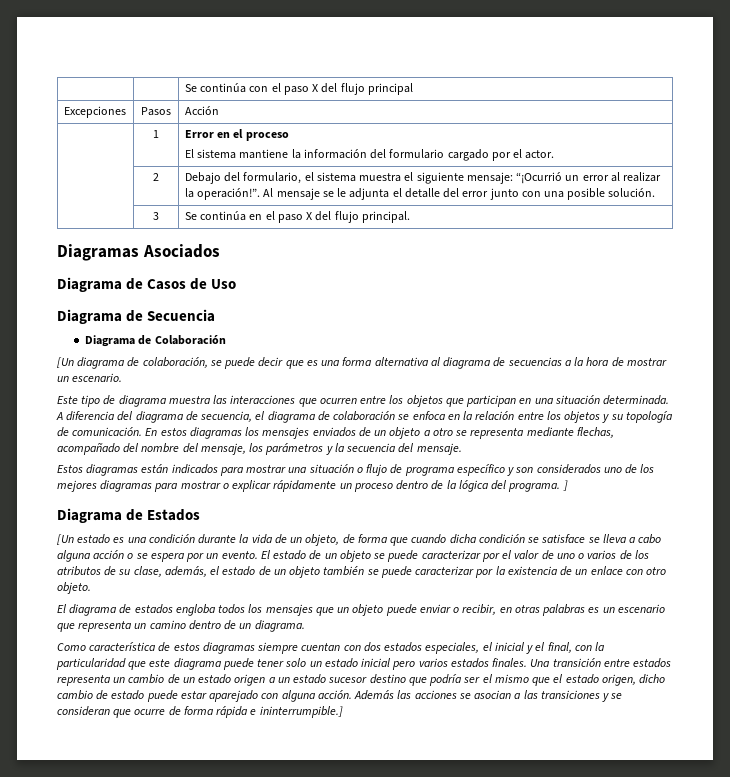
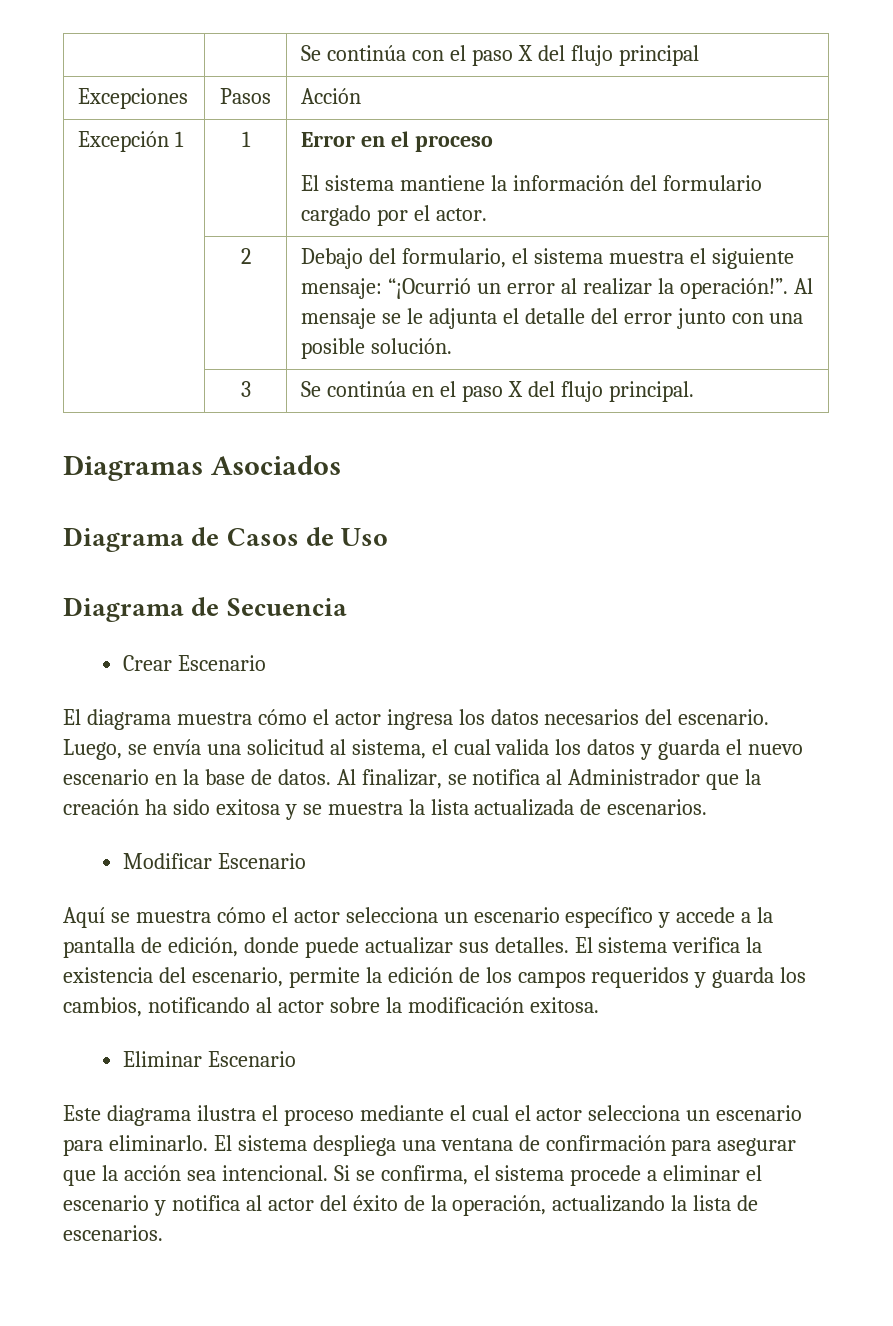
- | 1 | Error en el proceso
+ Excepción 1 | 1 | Error en el proceso
- Diagrama de Colaboración
- [Un diagrama de colaboración, se puede decir que es una forma alternativa al diagrama de secuencias a la hora de mostrar un escenario.
- Este tipo de diagrama muestra las interacciones que ocurren entre los objetos que participan en una situación determinada. A diferencia del diagrama de secuencia, el diagrama de colaboración se enfoca en la relación entre los objetos y su topología de comunicación. En estos diagramas los mensajes enviados de un objeto a otro se representa mediante flechas, acompañado del nombre del mensaje, los parámetros y la secuencia del mensaje.
- Estos diagramas están indicados para mostrar una situación o flujo de programa específico y son considerados uno de los mejores diagramas para mostrar o explicar rápidamente un proceso dentro de la lógica del programa. ]
- Diagrama de Estados
- [Un estado es una condición durante la vida de un objeto, de forma que cuando dicha condición se satisface se lleva a cabo alguna acción o se espera por un evento. El estado de un objeto se puede caracterizar por el valor de uno o varios de los atributos de su clase, además, el estado de un objeto también se puede caracterizar por la existencia de un enlace con otro objeto.
- El diagrama de estados engloba todos los mensajes que un objeto puede enviar o recibir, en otras palabras es un escenario que representa un camino dentro de un diagrama.
- Como característica de estos diagramas siempre cuentan con dos estados especiales, el inicial y el final, con la particularidad que este diagrama puede tener solo un estado inicial pero varios estados finales. Una transición entre estados representa un cambio de un estado origen a un estado sucesor destino que podría ser el mismo que el estado origen, dicho cambio de estado puede estar aparejado con alguna acción. Además las acciones se asocian a las transiciones y se consideran que ocurre de forma rápida e ininterrumpible.]
+ Crear Escenario
+ El diagrama muestra cómo el actor ingresa los datos necesarios del escenario. Luego, se envía una solicitud al sistema, el cual valida los datos y guarda el nuevo escenario en la base de datos. Al finalizar, se notifica al Administrador que la creación ha sido exitosa y se muestra la lista actualizada de escenarios.
+ Modificar Escenario
+ Aquí se muestra cómo el actor selecciona un escenario específico y accede a la pantalla de edición, donde puede actualizar sus detalles. El sistema verifica la existencia del escenario, permite la edición de los campos requeridos y guarda los cambios, notificando al actor sobre la modificación exitosa.
+ Eliminar Escenario
+ Este diagrama ilustra el proceso mediante el cual el actor selecciona un escenario para eliminarlo. El sistema despliega una ventana de confirmación para asegurar que la acción sea intencional. Si se confirma, el sistema procede a eliminar el escenario y notifica al actor del éxito de la operación, actualizando la lista de escenarios.

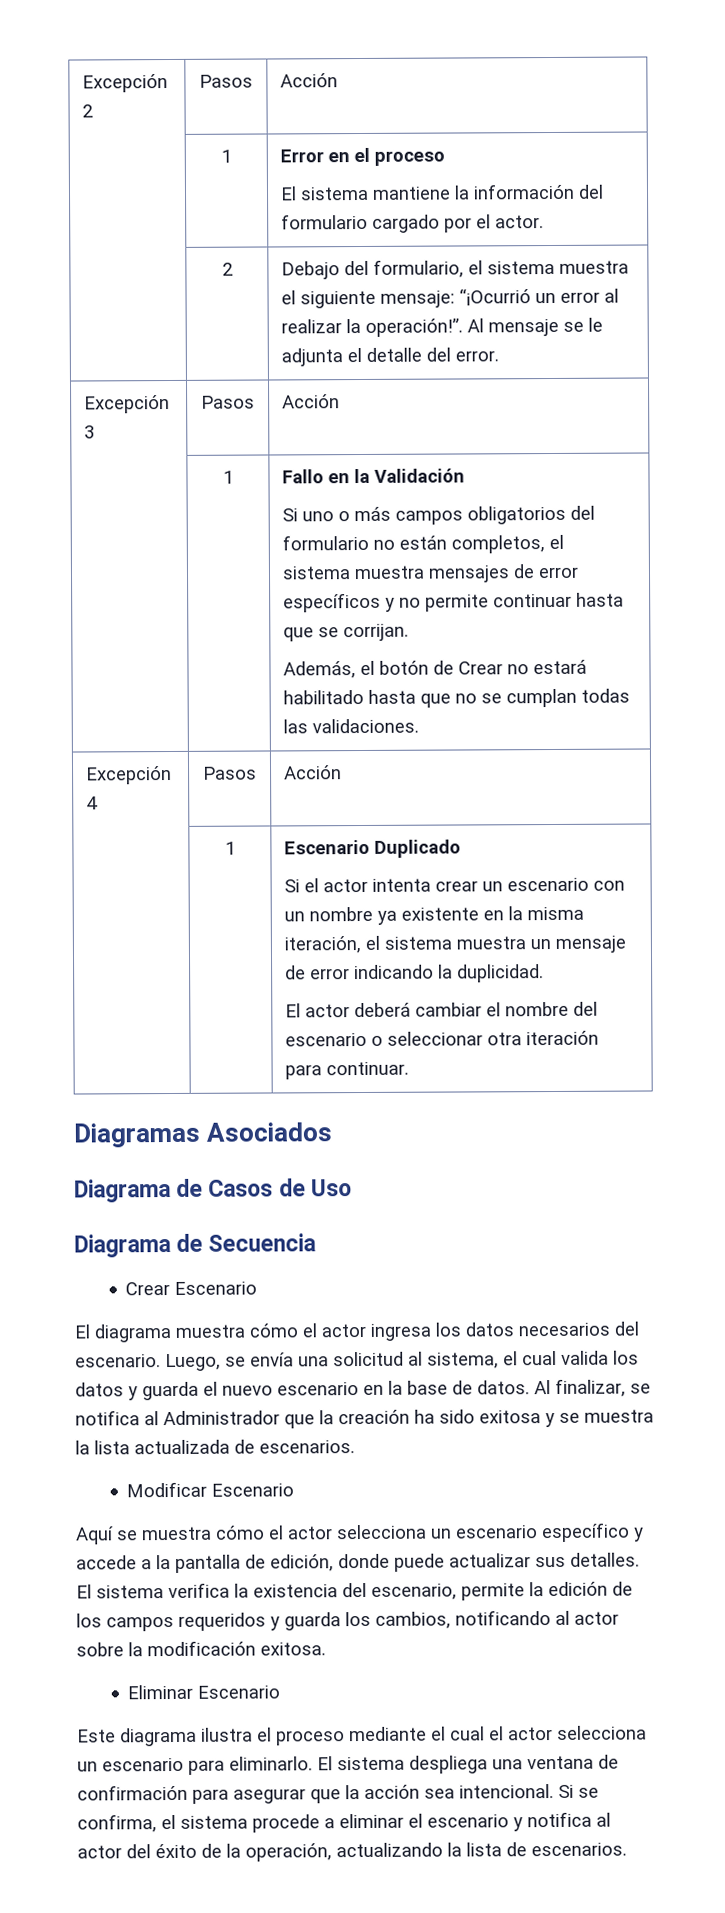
- | | Se continúa con el paso X del flujo principal
- Excepciones | Pasos | Acción
- Excepción 1 | 1 | Error en el proceso
+ Excepción 2 | Pasos | Acción
+ | 1 | Error en el proceso
- | 2 | Debajo del formulario, el sistema muestra el siguiente mensaje: “¡Ocurrió un error al realizar la operación!”. Al mensaje se le adjunta el detalle del error junto con una posible solución.
- | 3 | Se continúa en el paso X del flujo principal.
+ | 2 | Debajo del formulario, el sistema muestra el siguiente mensaje: “¡Ocurrió un error al realizar la operación!”. Al mensaje se le adjunta el detalle del error.
+ Excepción 3 | Pasos | Acción
+ | 1 | Fallo en la Validación
+ Si uno o más campos obligatorios del formulario no están completos, el sistema muestra mensajes de error específicos y no permite continuar hasta que se corrijan.
+ Además, el botón de Crear no estará habilitado hasta que no se cumplan todas las validaciones.
+ Excepción 4 | Pasos | Acción
+ | 1 | Escenario Duplicado
+ Si el actor intenta crear un escenario con un nombre ya existente en la misma iteración, el sistema muestra un mensaje de error indicando la duplicidad.
+ El actor deberá cambiar el nombre del escenario o seleccionar otra iteración para continuar.

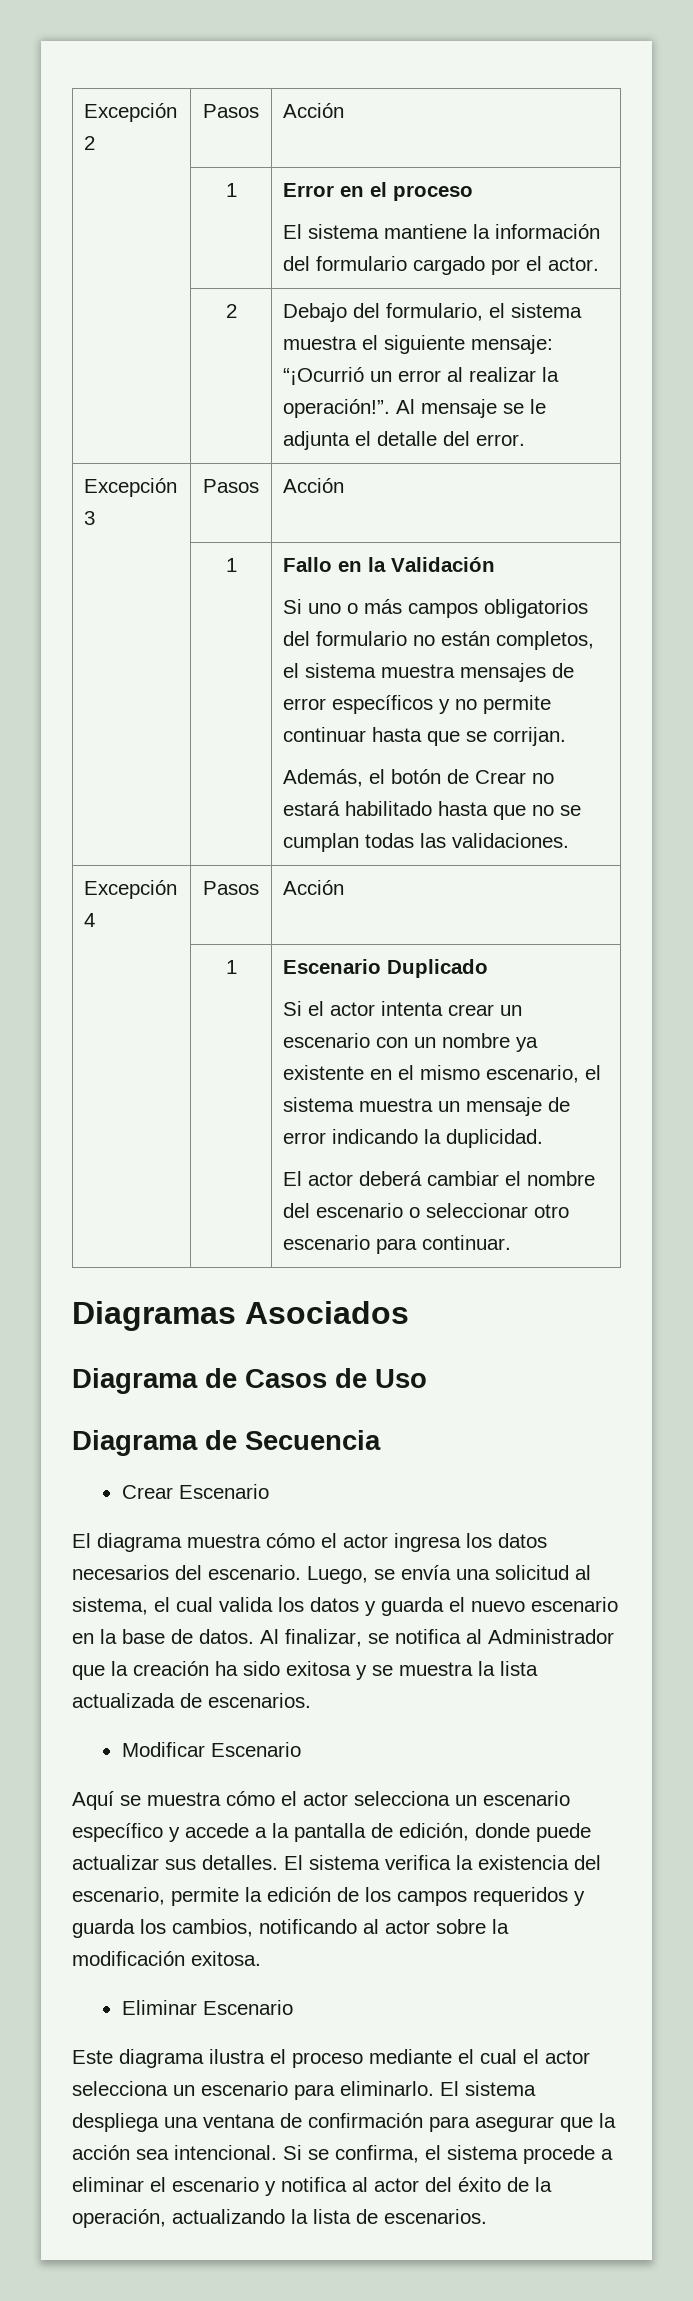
- Si el actor intenta crear un escenario con un nombre ya existente en la misma iteración, el sistema muestra un mensaje de error indicando la duplicidad.
+ Si el actor intenta crear un escenario con un nombre ya existente en el mismo escenario, el sistema muestra un mensaje de error indicando la duplicidad.
- El actor deberá cambiar el nombre del escenario o seleccionar otra iteración para continuar.
+ El actor deberá cambiar el nombre del escenario o seleccionar otro escenario para continuar.

